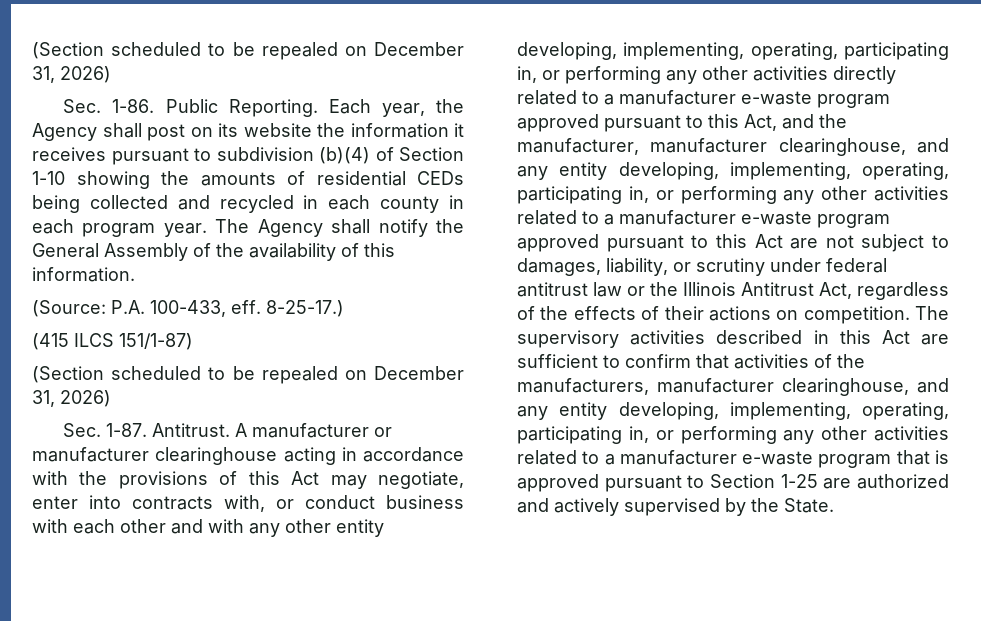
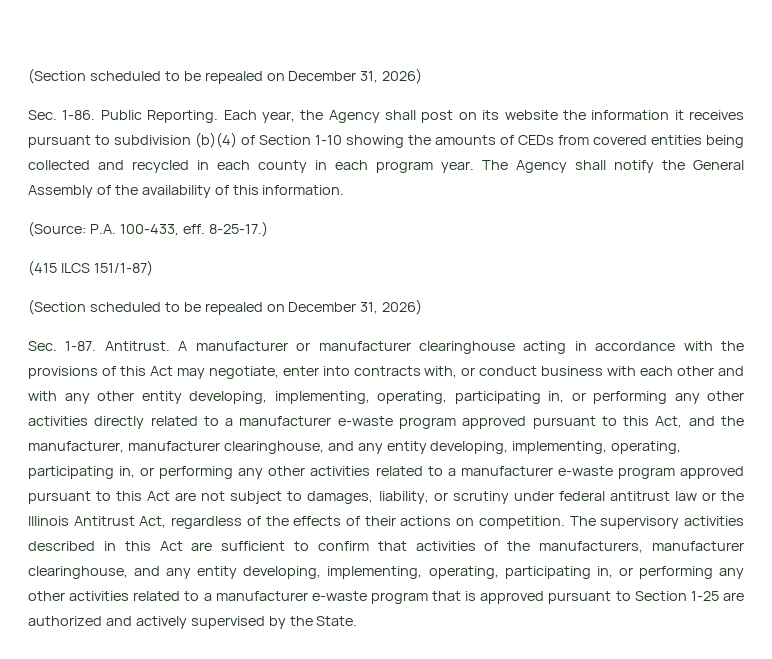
- Each year, the Agency shall post on its website the information it receives pursuant to subdivision (b)(4) of Section 1-10 showing the amounts of residential CEDs being collected and recycled in each county in each program year.
+ Each year, the Agency shall post on its website the information it receives pursuant to subdivision (b)(4) of Section 1-10 showing the amounts of CEDs from covered entities being collected and recycled in each county in each program year.

